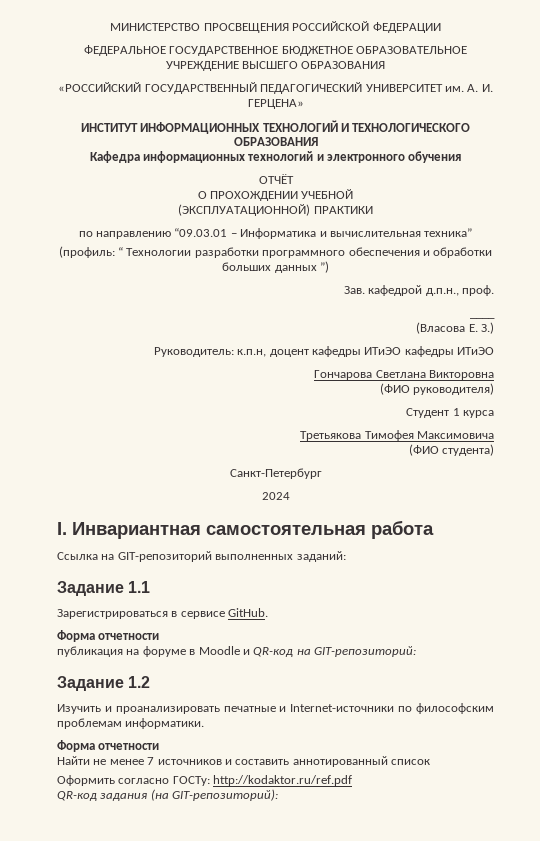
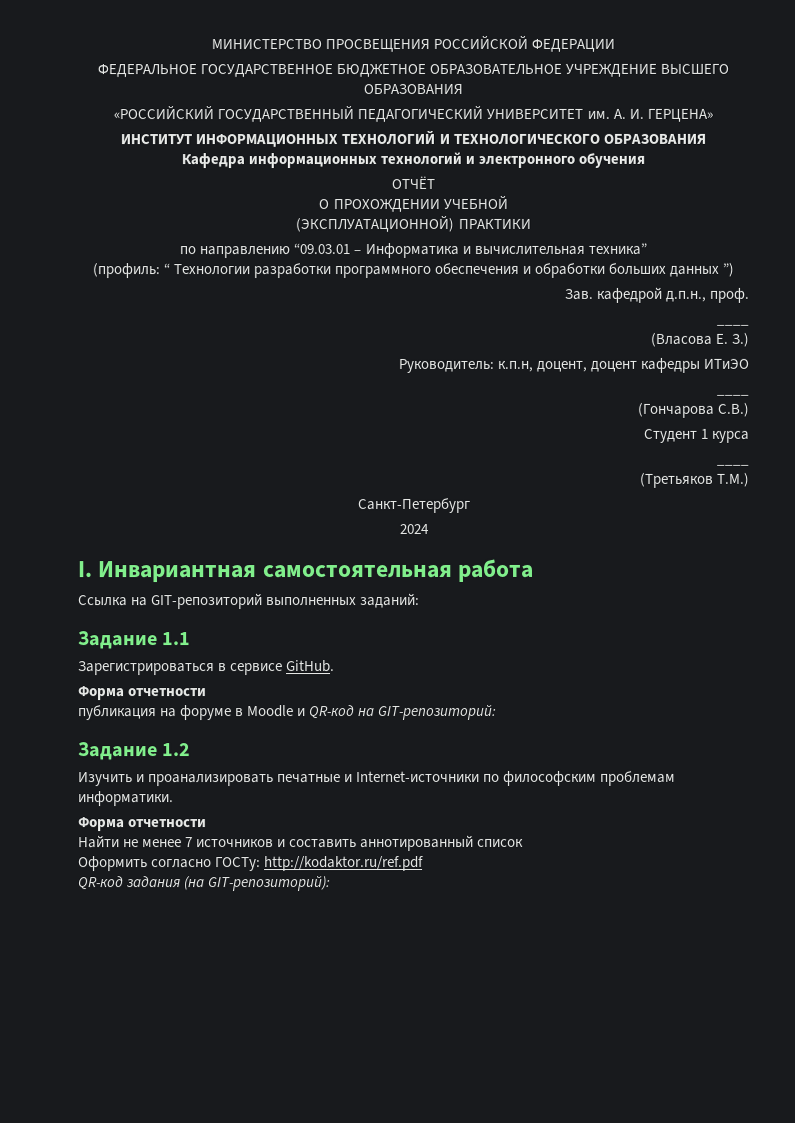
- Руководитель: к.п.н, доцент кафедры ИТиЭО кафедры ИТиЭО
- Гончарова Светлана Викторовна
- (ФИО руководителя)
+ Руководитель: к.п.н, доцент, доцент кафедры ИТиЭО
+ ____
+ (Гончарова С.В.)
  Студент 1 курса
- Третьякова Тимофея Максимовича
- (ФИО студента)
+ ____
+ (Третьяков Т.М.)

